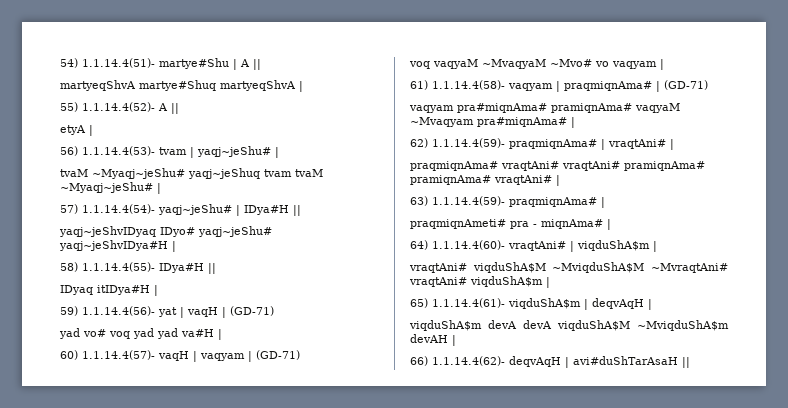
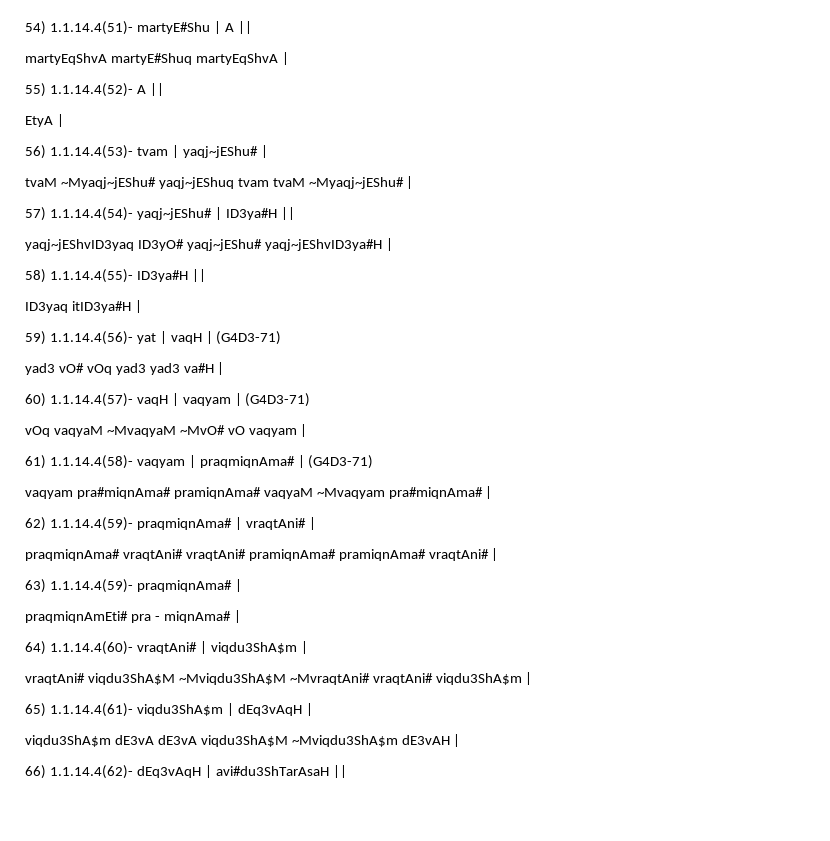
- 54) 1.1.14.4(51)- martye#Shu | A ||
+ 54) 1.1.14.4(51)- martyE#Shu | A ||
- martyeqShvA martye#Shuq martyeqShvA |
+ martyEqShvA martyE#Shuq martyEqShvA |
- etyA |
+ EtyA |
- 56) 1.1.14.4(53)- tvam | yaqj~jeShu# |
+ 56) 1.1.14.4(53)- tvam | yaqj~jEShu# |
- tvaM ~Myaqj~jeShu# yaqj~jeShuq tvam tvaM ~Myaqj~jeShu# |
+ tvaM ~Myaqj~jEShu# yaqj~jEShuq tvam tvaM ~Myaqj~jEShu# |
- 57) 1.1.14.4(54)- yaqj~jeShu# | IDya#H ||
- yaqj~jeShvIDyaq IDyo# yaqj~jeShu# yaqj~jeShvIDya#H |
+ 57) 1.1.14.4(54)- yaqj~jEShu# | ID3ya#H ||
+ yaqj~jEShvID3yaq ID3yO# yaqj~jEShu# yaqj~jEShvID3ya#H |
- 58) 1.1.14.4(55)- IDya#H ||
- IDyaq itIDya#H |
+ 58) 1.1.14.4(55)- ID3ya#H ||
+ ID3yaq itID3ya#H |
- 59) 1.1.14.4(56)- yat | vaqH | (GD-71)
- yad vo# voq yad yad va#H |
+ 59) 1.1.14.4(56)- yat | vaqH | (G4D3-71)
+ yad3 vO# vOq yad3 yad3 va#H |
- 60) 1.1.14.4(57)- vaqH | vaqyam | (GD-71)
- voq vaqyaM ~MvaqyaM ~Mvo# vo vaqyam |
+ 60) 1.1.14.4(57)- vaqH | vaqyam | (G4D3-71)
+ vOq vaqyaM ~MvaqyaM ~MvO# vO vaqyam |
- 61) 1.1.14.4(58)- vaqyam | praqmiqnAma# | (GD-71)
+ 61) 1.1.14.4(58)- vaqyam | praqmiqnAma# | (G4D3-71)
- praqmiqnAmeti# pra - miqnAma# |
+ praqmiqnAmEti# pra - miqnAma# |
- 64) 1.1.14.4(60)- vraqtAni# | viqduShA$m |
+ 64) 1.1.14.4(60)- vraqtAni# | viqdu3ShA$m |
- vraqtAni# viqduShA$M ~MviqduShA$M ~MvraqtAni# vraqtAni# viqduShA$m |
+ vraqtAni# viqdu3ShA$M ~Mviqdu3ShA$M ~MvraqtAni# vraqtAni# viqdu3ShA$m |
- 65) 1.1.14.4(61)- viqduShA$m | deqvAqH |
- viqduShA$m devA devA viqduShA$M ~MviqduShA$m devAH |
+ 65) 1.1.14.4(61)- viqdu3ShA$m | dEq3vAqH |
+ viqdu3ShA$m dE3vA dE3vA viqdu3ShA$M ~Mviqdu3ShA$m dE3vAH |
- 66) 1.1.14.4(62)- deqvAqH | avi#duShTarAsaH ||
+ 66) 1.1.14.4(62)- dEq3vAqH | avi#du3ShTarAsaH ||

